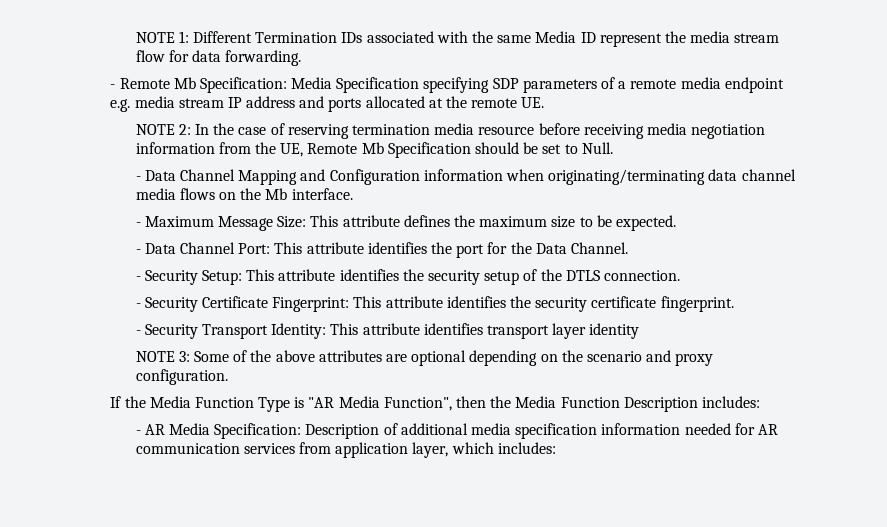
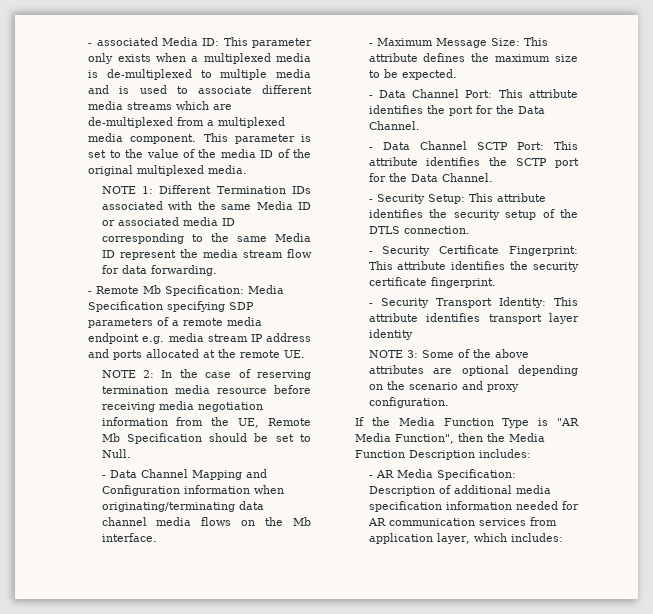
+ - associated Media ID: This parameter only exists when a multiplexed media is de-multiplexed to multiple media and is used to associate different media streams which are de-multiplexed from a multiplexed media component. This parameter is set to the value of the media ID of the original multiplexed media.
- NOTE 1: Different Termination IDs associated with the same Media ID represent the media stream flow for data forwarding.
+ NOTE 1: Different Termination IDs associated with the same Media ID or associated media ID corresponding to the same Media ID represent the media stream flow for data forwarding.
+ - Data Channel SCTP Port: This attribute identifies the SCTP port for the Data Channel.

